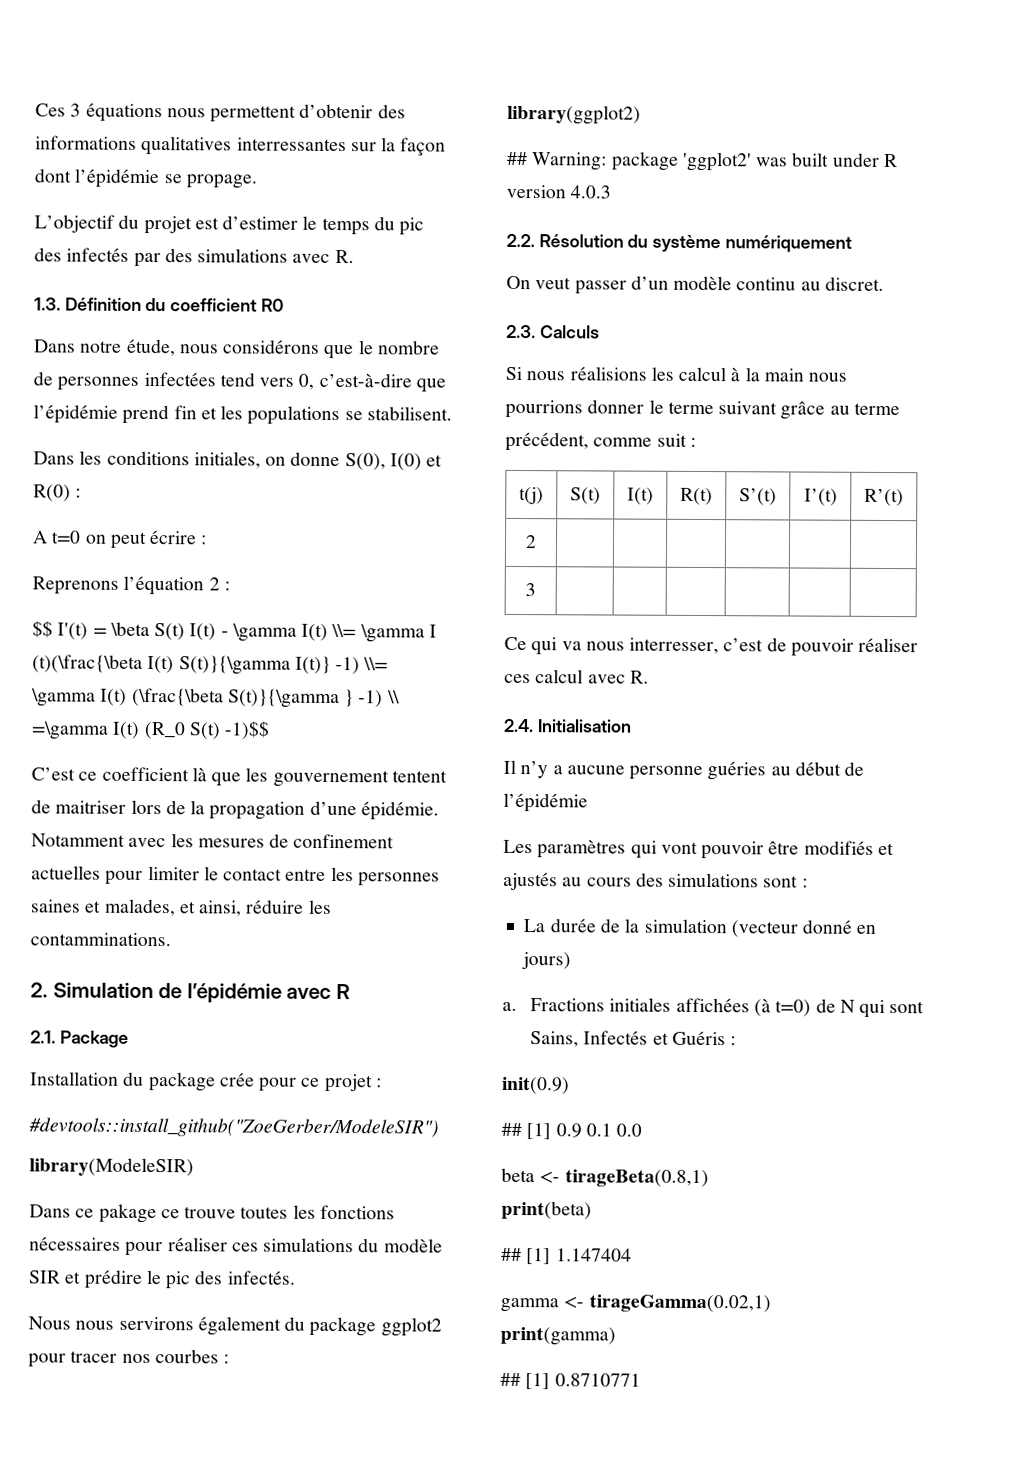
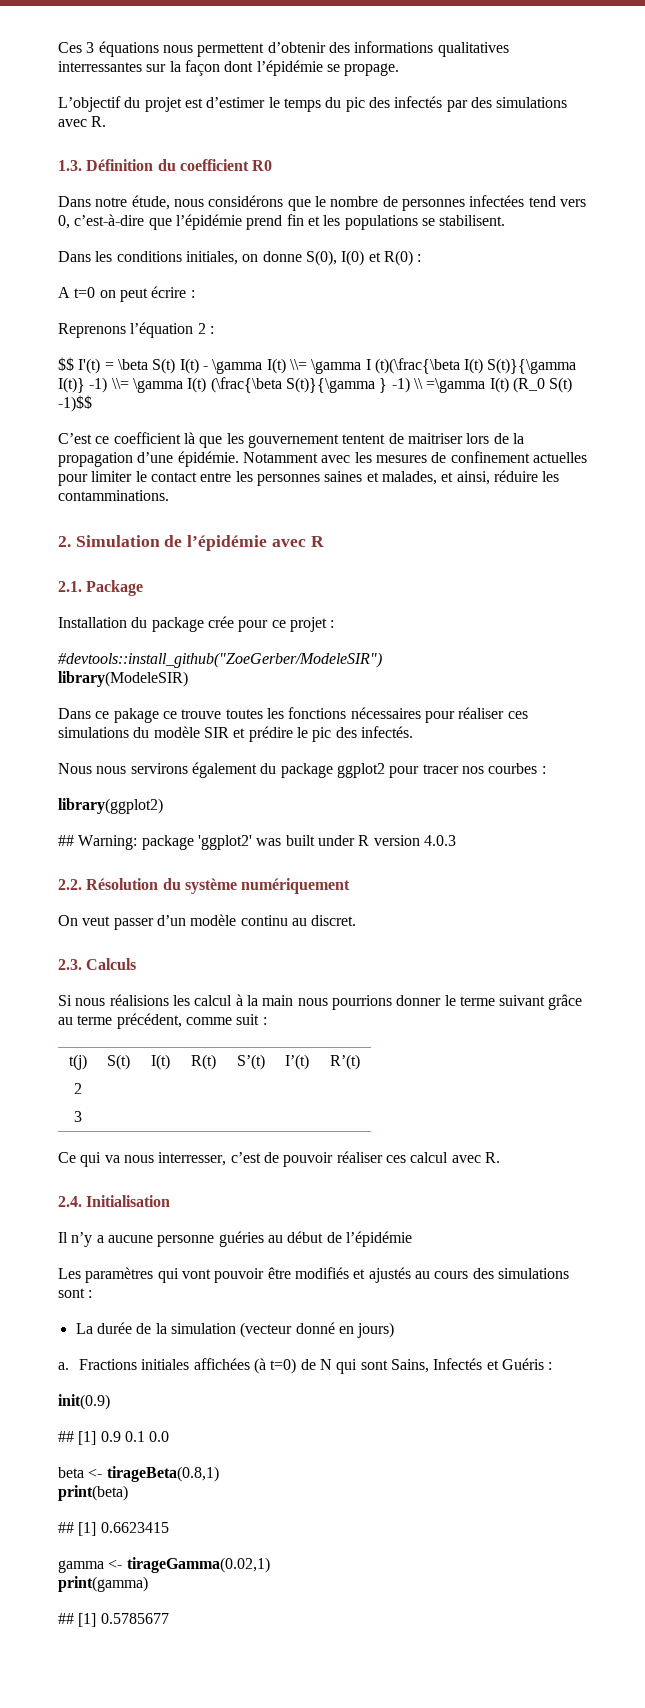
- ## [1] 1.147404
+ ## [1] 0.6623415
- ## [1] 0.8710771
+ ## [1] 0.5785677

